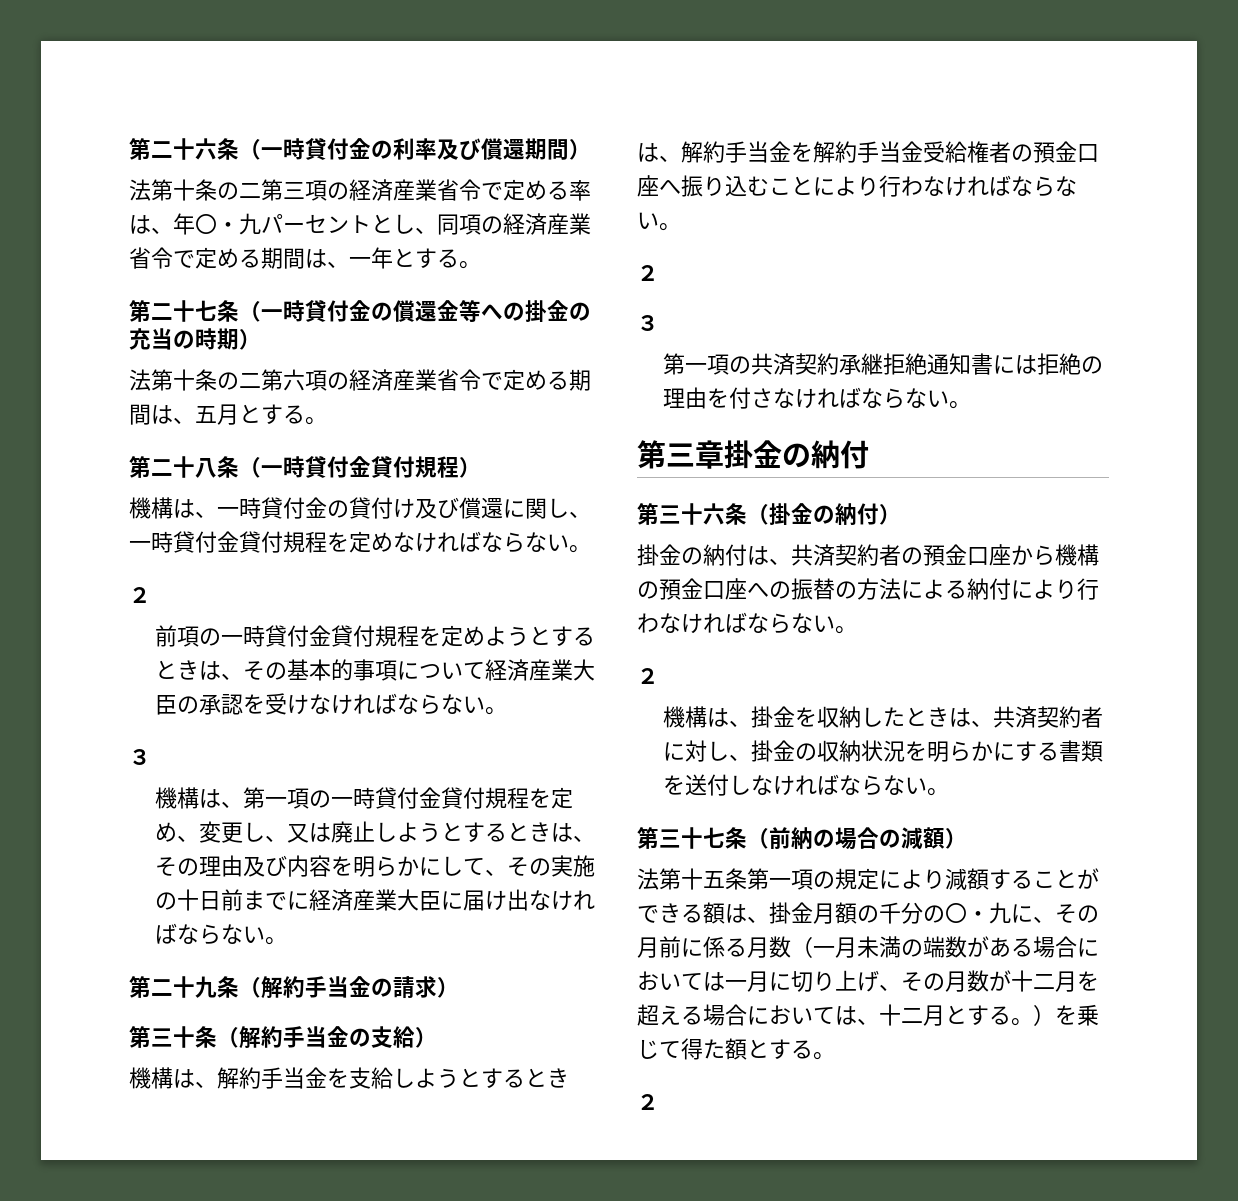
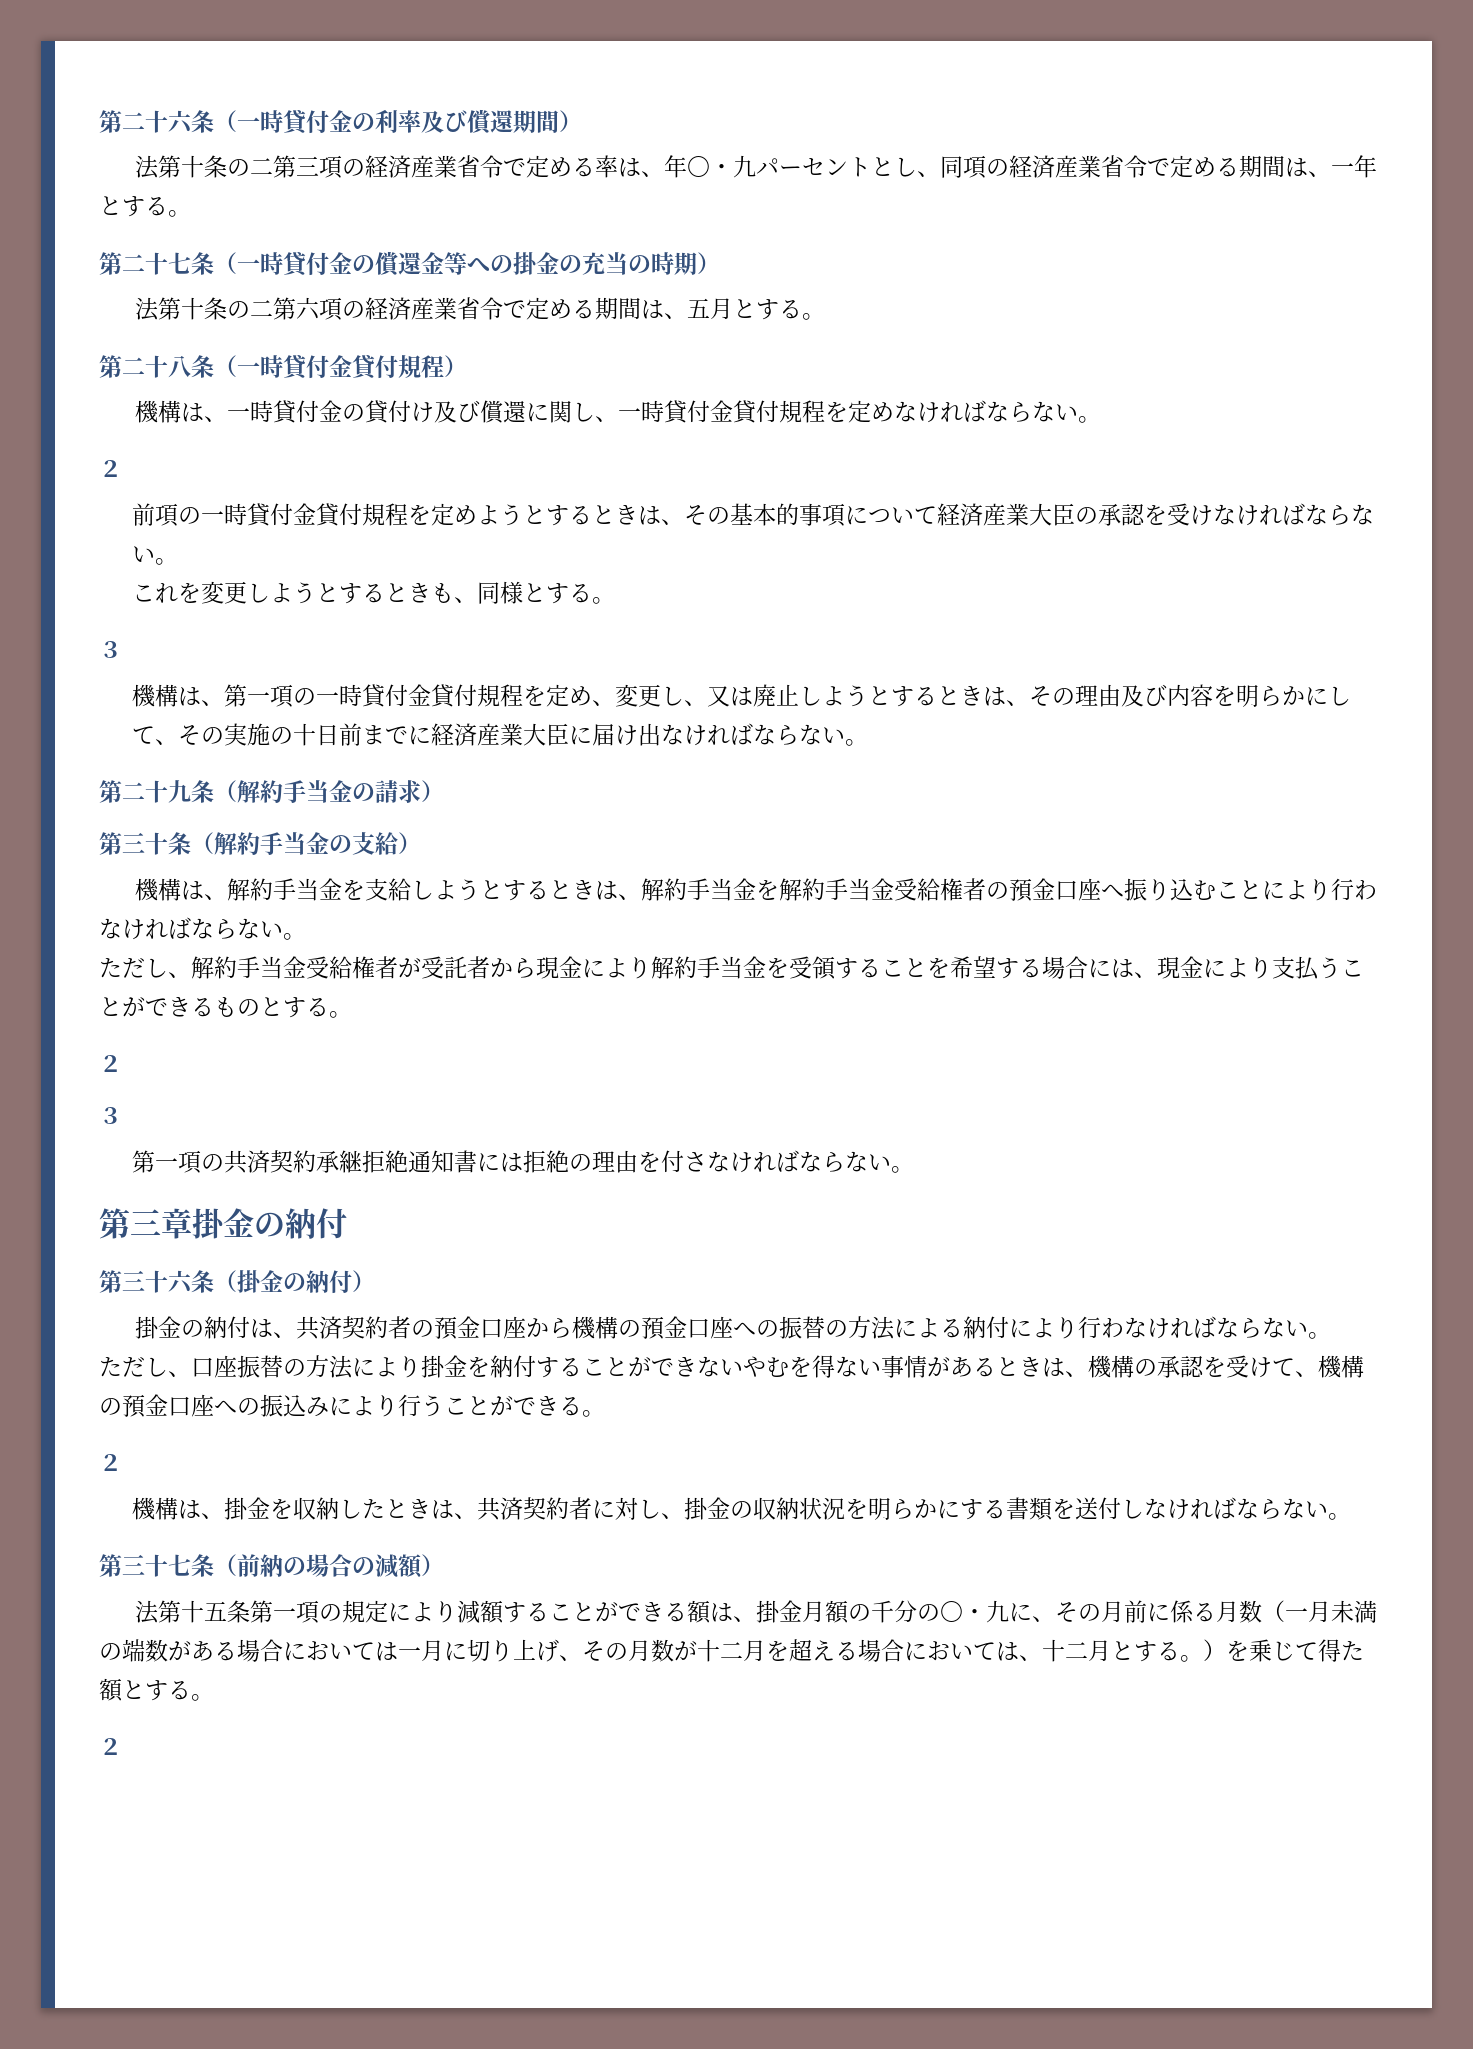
+ これを変更しようとするときも、同様とする。
+ ただし、解約手当金受給権者が受託者から現金により解約手当金を受領することを希望する場合には、現金により支払うことができるものとする。
+ ただし、口座振替の方法により掛金を納付することができないやむを得ない事情があるときは、機構の承認を受けて、機構の預金口座への振込みにより行うことができる。

